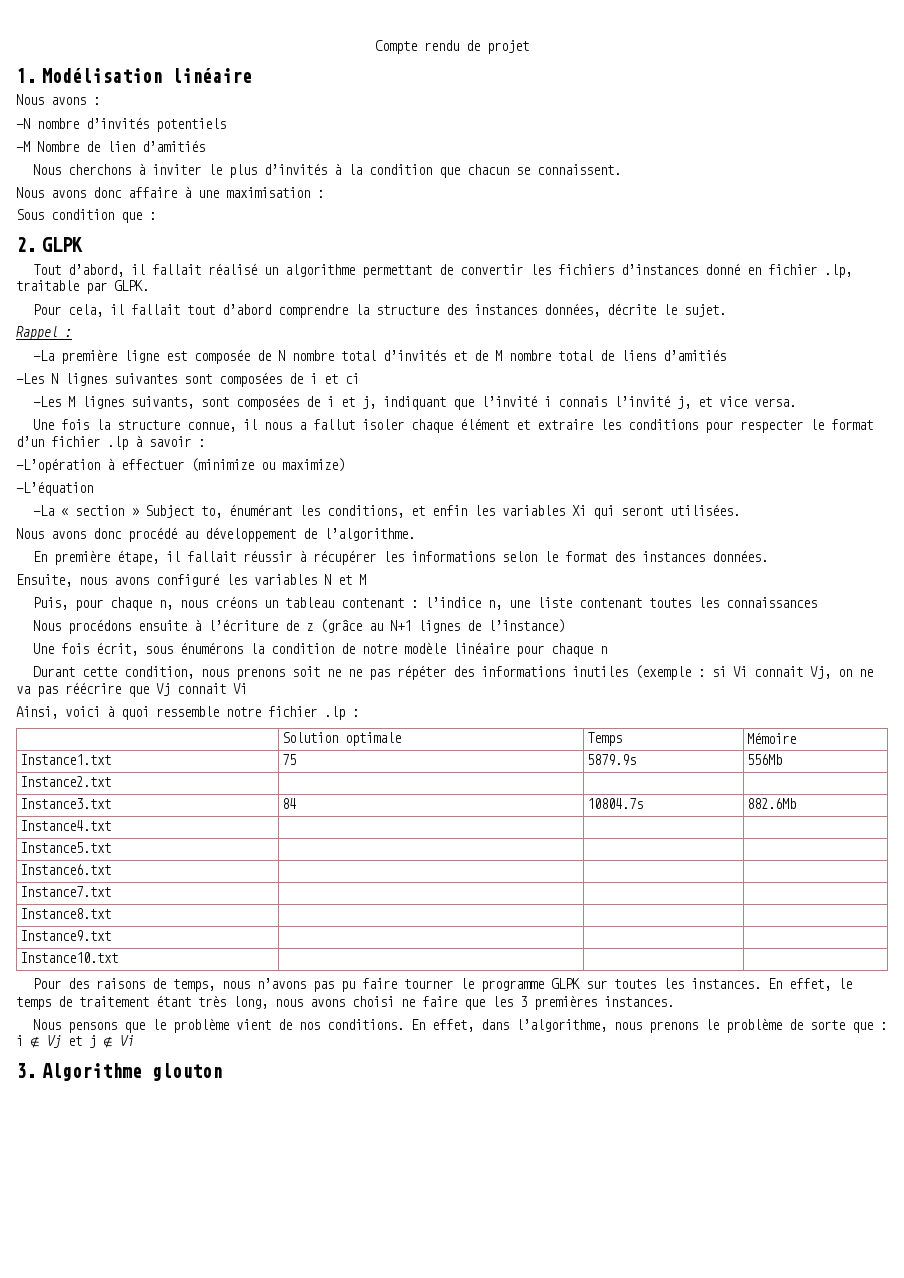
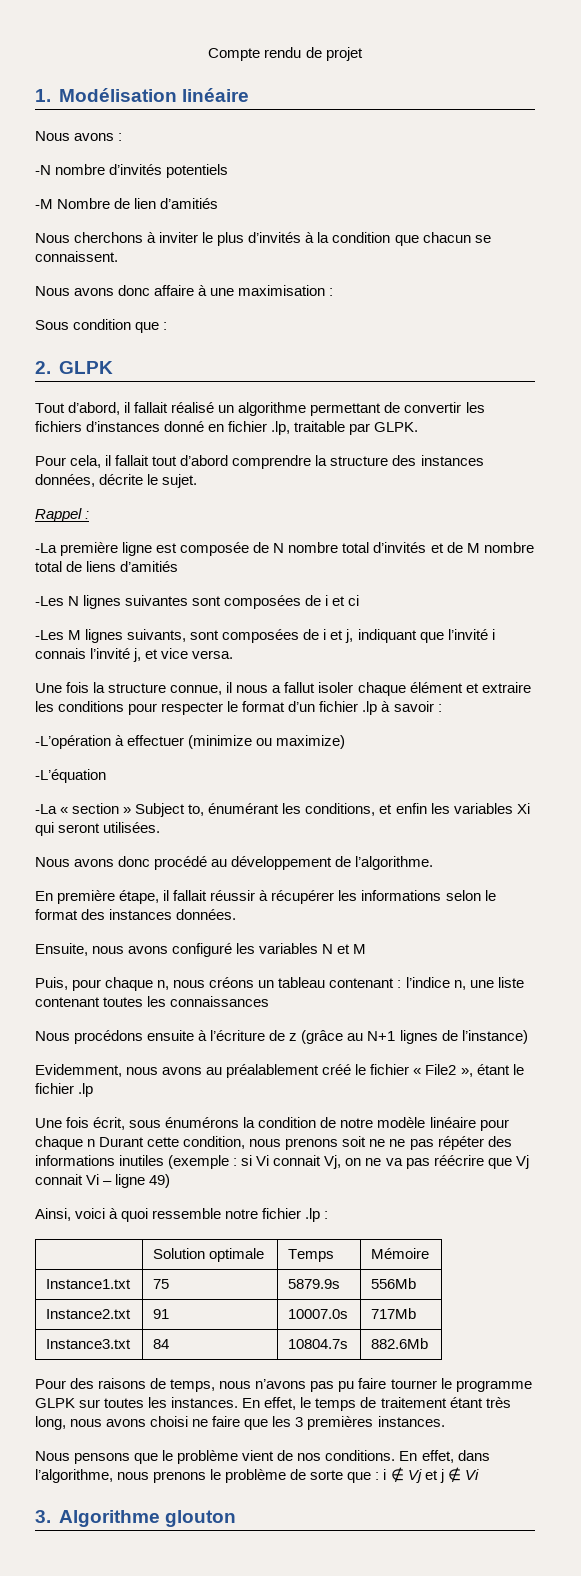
+ Evidemment, nous avons au préalablement créé le fichier « File2 », étant le fichier .lp
- Une fois écrit, sous énumérons la condition de notre modèle linéaire pour chaque n
- Durant cette condition, nous prenons soit ne ne pas répéter des informations inutiles (exemple : si Vi connait Vj, on ne va pas réécrire que Vj connait Vi
+ Une fois écrit, sous énumérons la condition de notre modèle linéaire pour chaque n Durant cette condition, nous prenons soit ne ne pas répéter des informations inutiles (exemple : si Vi connait Vj, on ne va pas réécrire que Vj connait Vi – ligne 49)
- Instance2.txt | | |
+ Instance2.txt | 91 | 10007.0s | 717Mb
- Instance4.txt | | |
- Instance5.txt | | |
- Instance6.txt | | |
- Instance7.txt | | |
- Instance8.txt | | |
- Instance9.txt | | |
- Instance10.txt | | |

